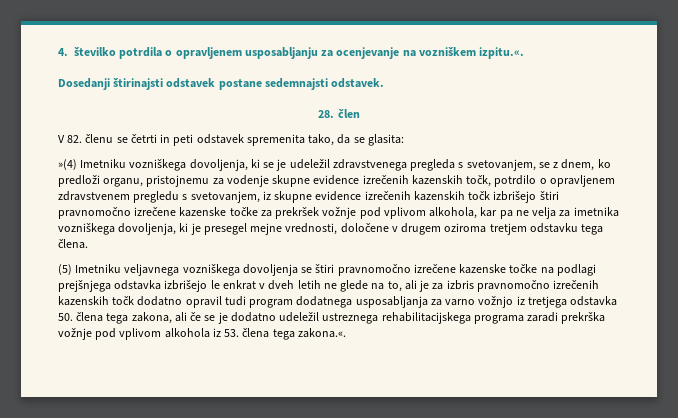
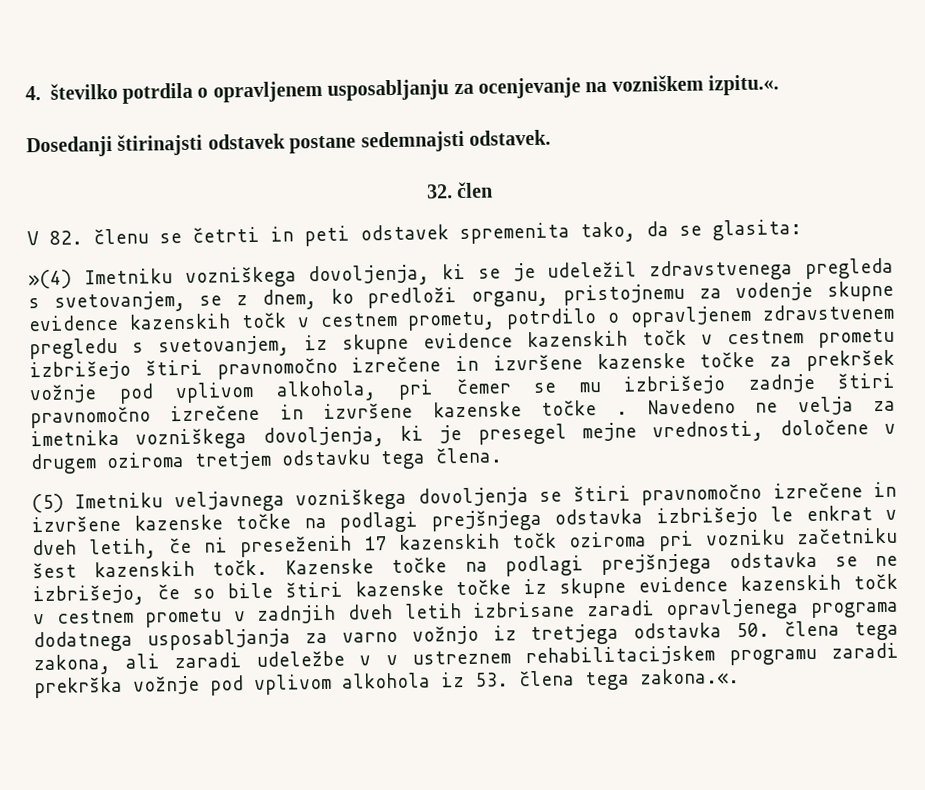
- 28. člen
+ 32. člen
- »(4) Imetniku vozniškega dovoljenja, ki se je udeležil zdravstvenega pregleda s svetovanjem, se z dnem, ko predloži organu, pristojnemu za vodenje skupne evidence izrečenih kazenskih točk, potrdilo o opravljenem zdravstvenem pregledu s svetovanjem, iz skupne evidence izrečenih kazenskih točk izbrišejo štiri pravnomočno izrečene kazenske točke za prekršek vožnje pod vplivom alkohola, kar pa ne velja za imetnika vozniškega dovoljenja, ki je presegel mejne vrednosti, določene v drugem oziroma tretjem odstavku tega člena.
+ »(4) Imetniku vozniškega dovoljenja, ki se je udeležil zdravstvenega pregleda s svetovanjem, se z dnem, ko predloži organu, pristojnemu za vodenje skupne evidence kazenskih točk v cestnem prometu, potrdilo o opravljenem zdravstvenem pregledu s svetovanjem, iz skupne evidence kazenskih točk v cestnem prometu izbrišejo štiri pravnomočno izrečene in izvršene kazenske točke za prekršek vožnje pod vplivom alkohola, pri čemer se mu izbrišejo zadnje štiri pravnomočno izrečene in izvršene kazenske točke . Navedeno ne velja za imetnika vozniškega dovoljenja, ki je presegel mejne vrednosti, določene v drugem oziroma tretjem odstavku tega člena.
- (5) Imetniku veljavnega vozniškega dovoljenja se štiri pravnomočno izrečene kazenske točke na podlagi prejšnjega odstavka izbrišejo le enkrat v dveh letih ne glede na to, ali je za izbris pravnomočno izrečenih kazenskih točk dodatno opravil tudi program dodatnega usposabljanja za varno vožnjo iz tretjega odstavka 50. člena tega zakona, ali če se je dodatno udeležil ustreznega rehabilitacijskega programa zaradi prekrška vožnje pod vplivom alkohola iz 53. člena tega zakona.«.
+ (5) Imetniku veljavnega vozniškega dovoljenja se štiri pravnomočno izrečene in izvršene kazenske točke na podlagi prejšnjega odstavka izbrišejo le enkrat v dveh letih, če ni preseženih 17 kazenskih točk oziroma pri vozniku začetniku šest kazenskih točk. Kazenske točke na podlagi prejšnjega odstavka se ne izbrišejo, če so bile štiri kazenske točke iz skupne evidence kazenskih točk v cestnem prometu v zadnjih dveh letih izbrisane zaradi opravljenega programa dodatnega usposabljanja za varno vožnjo iz tretjega odstavka 50. člena tega zakona, ali zaradi udeležbe v v ustreznem rehabilitacijskem programu zaradi prekrška vožnje pod vplivom alkohola iz 53. člena tega zakona.«.

